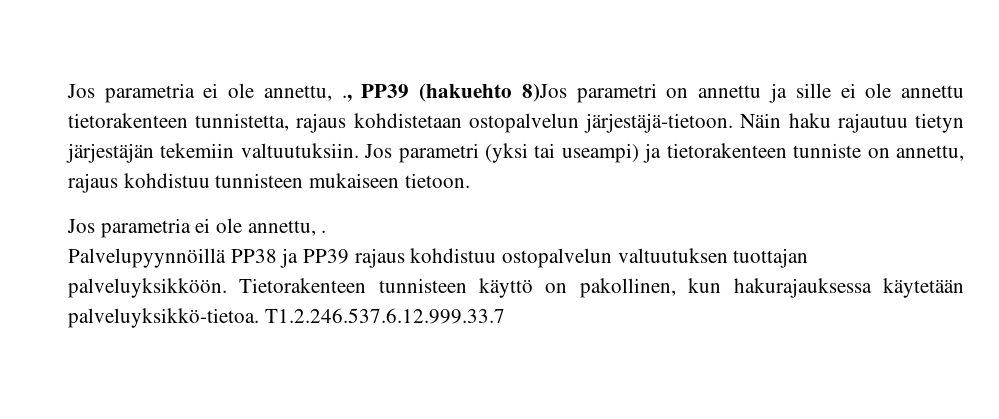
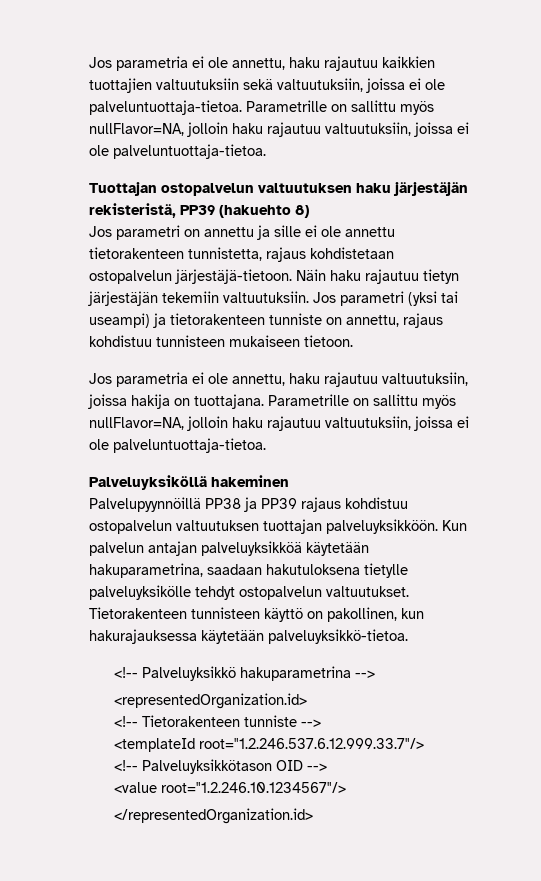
- Jos parametria ei ole annettu, ., PP39 (hakuehto 8)Jos parametri on annettu ja sille ei ole annettu tietorakenteen tunnistetta, rajaus kohdistetaan ostopalvelun järjestäjä-tietoon.
+ Jos parametria ei ole annettu, haku rajautuu kaikkien tuottajien valtuutuksiin sekä valtuutuksiin, joissa ei ole palveluntuottaja-tietoa. Parametrille on sallittu myös nullFlavor=NA, jolloin haku rajautuu valtuutuksiin, joissa ei ole palveluntuottaja-tietoa.
+ Tuottajan ostopalvelun valtuutuksen haku järjestäjän rekisteristä, PP39 (hakuehto 8)
+ Jos parametri on annettu ja sille ei ole annettu tietorakenteen tunnistetta, rajaus kohdistetaan ostopalvelun järjestäjä-tietoon.
- Jos parametria ei ole annettu, .
+ Jos parametria ei ole annettu, haku rajautuu valtuutuksiin, joissa hakija on tuottajana. Parametrille on sallittu myös nullFlavor=NA, jolloin haku rajautuu valtuutuksiin, joissa ei ole palveluntuottaja-tietoa.
+ Palveluyksiköllä hakeminen
+ Kun palvelun antajan palveluyksikköä käytetään hakuparametrina, saadaan hakutuloksena tietylle palveluyksikölle tehdyt ostopalvelun valtuutukset.
- Tietorakenteen tunnisteen käyttö on pakollinen, kun hakurajauksessa käytetään palveluyksikkö-tietoa. T1.2.246.537.6.12.999.33.7
+ Tietorakenteen tunnisteen käyttö on pakollinen, kun hakurajauksessa käytetään palveluyksikkö-tietoa.
+ <!-- Palveluyksikkö hakuparametrina -->
+ <representedOrganization.id>
+ <!-- Tietorakenteen tunniste -->
+ <templateId root="1.2.246.537.6.12.999.33.7"/>
+ <!-- Palveluyksikkötason OID -->
+ <value root="1.2.246.10.1234567"/>
+ </representedOrganization.id>

